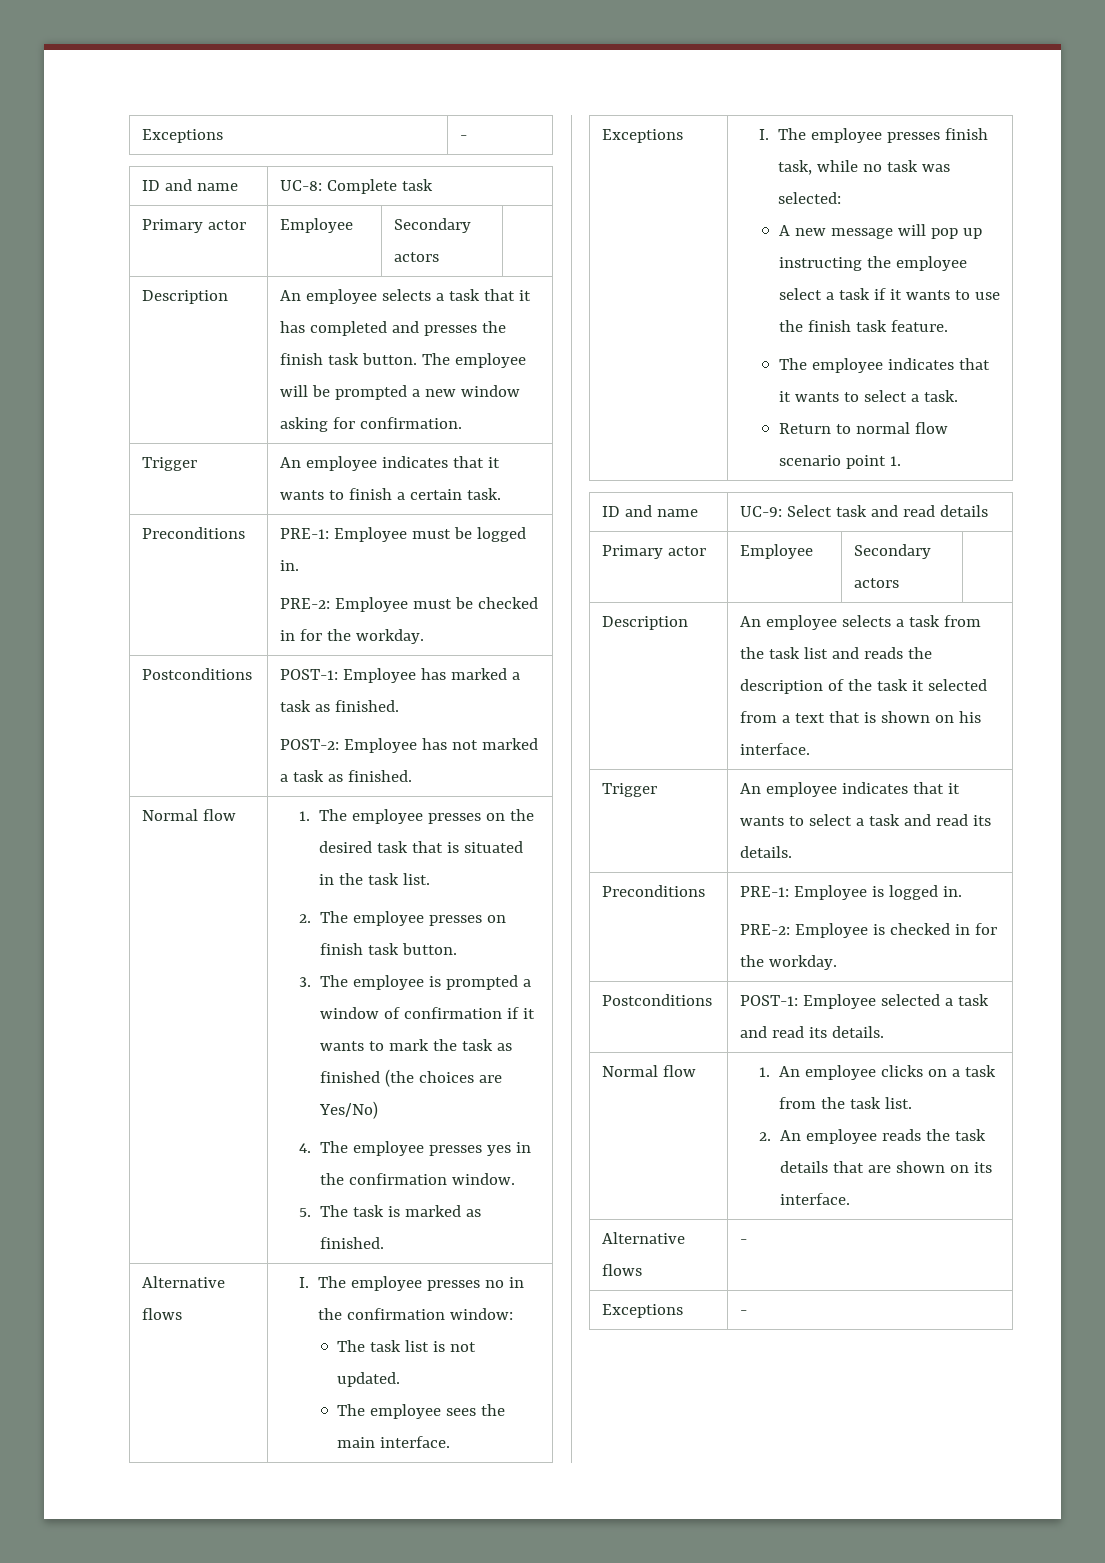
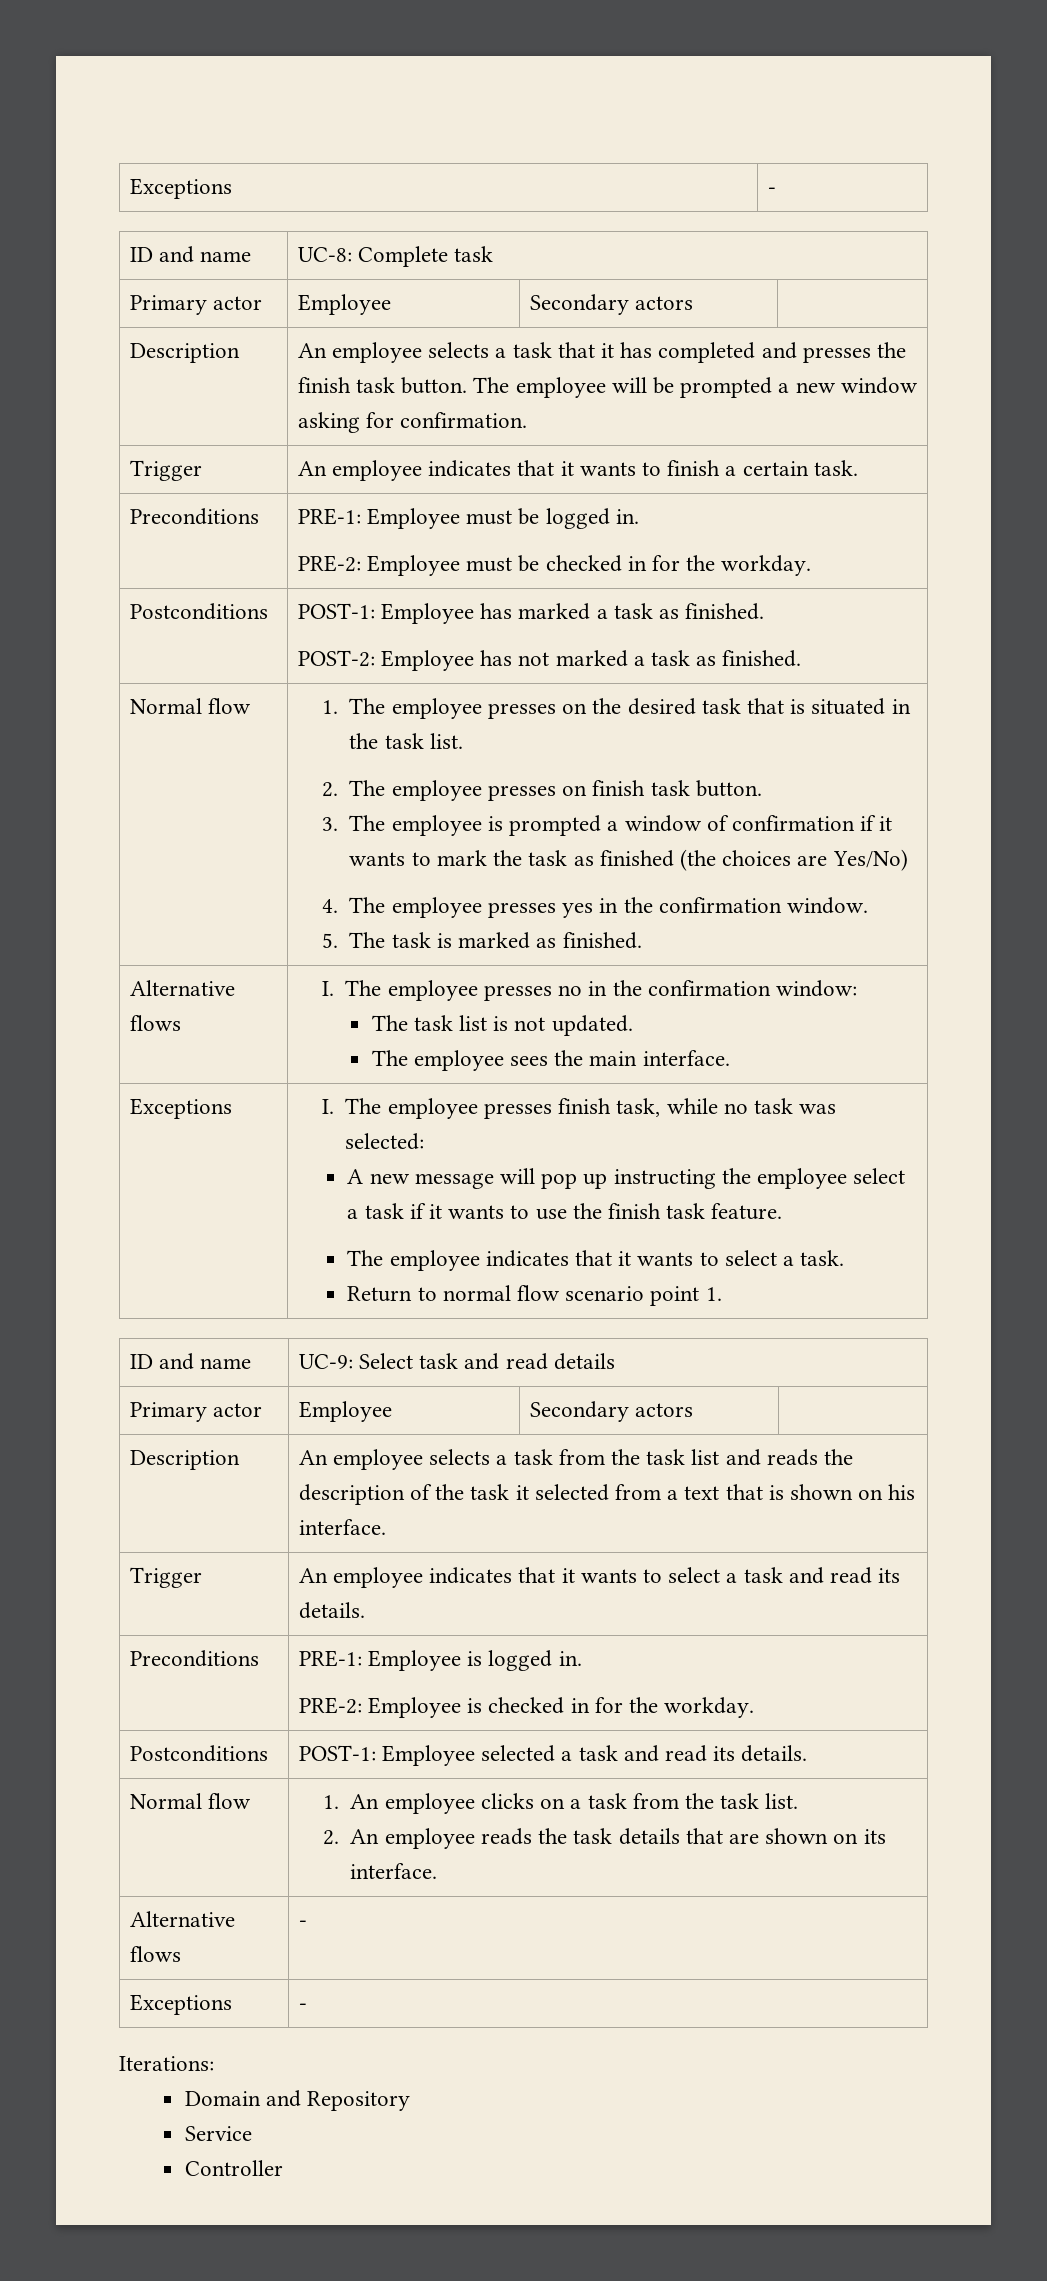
+ Iterations:
+ Domain and Repository
+ Service
+ Controller

